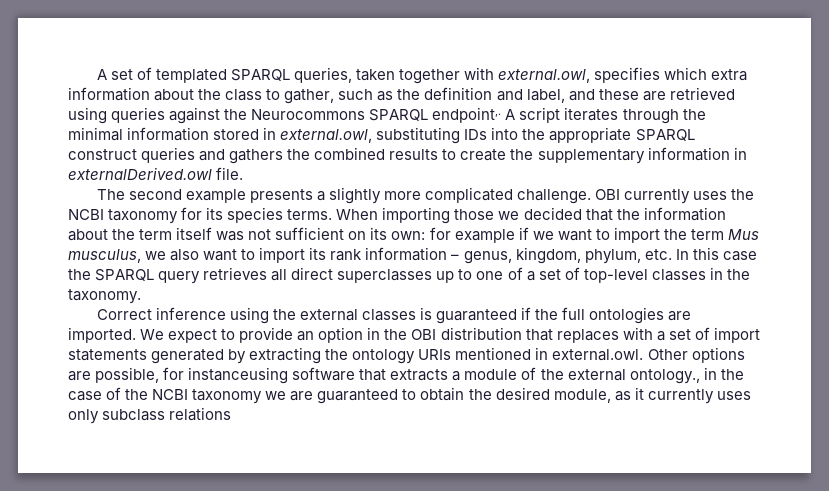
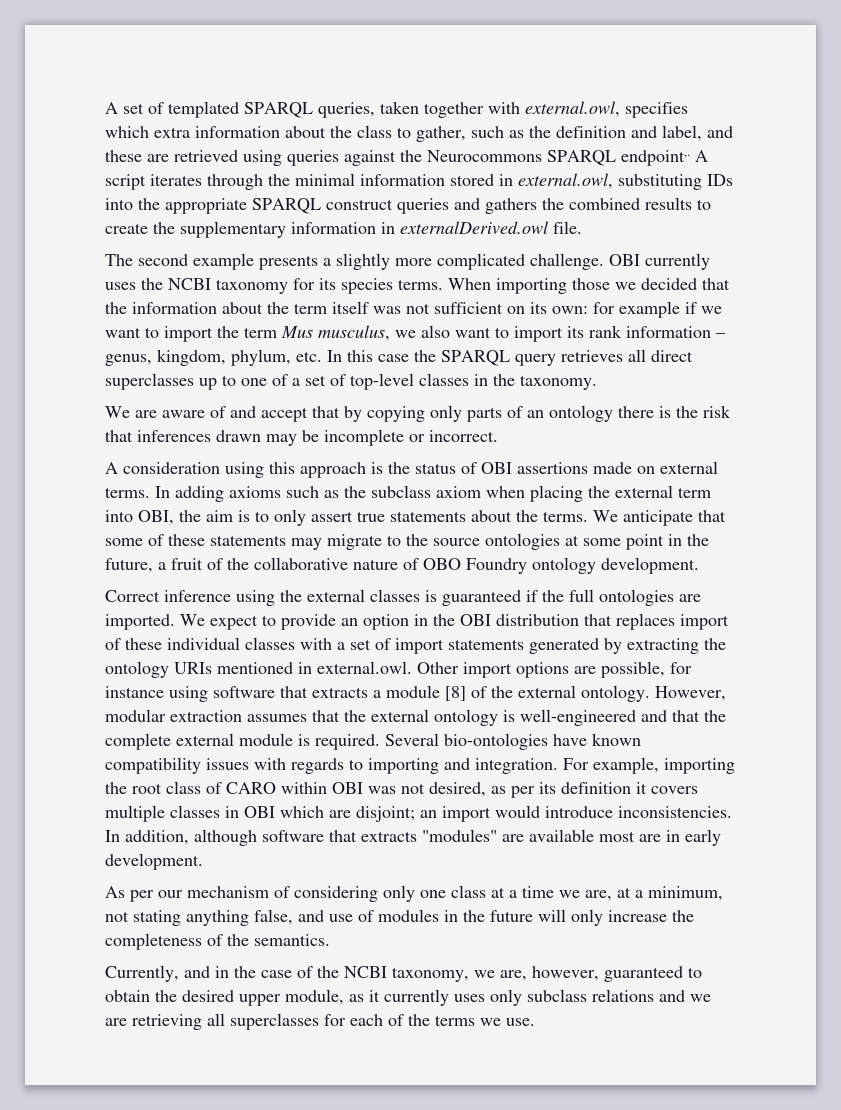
+ We are aware of and accept that by copying only parts of an ontology there is the risk that inferences drawn may be incomplete or incorrect.
+ A consideration using this approach is the status of OBI assertions made on external terms. In adding axioms such as the subclass axiom when placing the external term into OBI, the aim is to only assert true statements about the terms. We anticipate that some of these statements may migrate to the source ontologies at some point in the future, a fruit of the collaborative nature of OBO Foundry ontology development.
- We expect to provide an option in the OBI distribution that replaces with a set of import statements generated by extracting the ontology URIs mentioned in external.owl. Other options are possible, for instanceusing software that extracts a module of the external ontology., in the case of the NCBI taxonomy we are guaranteed to obtain the desired module, as it currently uses only subclass relations
+ We expect to provide an option in the OBI distribution that replaces import of these individual classes with a set of import statements generated by extracting the ontology URIs mentioned in external.owl. Other import options are possible, for instance using software that extracts a module [8] of the external ontology. However, modular extraction assumes that the external ontology is well-engineered and that the complete external module is required. Several bio-ontologies have known compatibility issues with regards to importing and integration. For example, importing the root class of CARO within OBI was not desired, as per its definition it covers multiple classes in OBI which are disjoint; an import would introduce inconsistencies. In addition, although software that extracts "modules" are available most are in early development.
+ As per our mechanism of considering only one class at a time we are, at a minimum, not stating anything false, and use of modules in the future will only increase the completeness of the semantics.
+ Currently, and in the case of the NCBI taxonomy, we are, however, guaranteed to obtain the desired upper module, as it currently uses only subclass relations and we are retrieving all superclasses for each of the terms we use.

